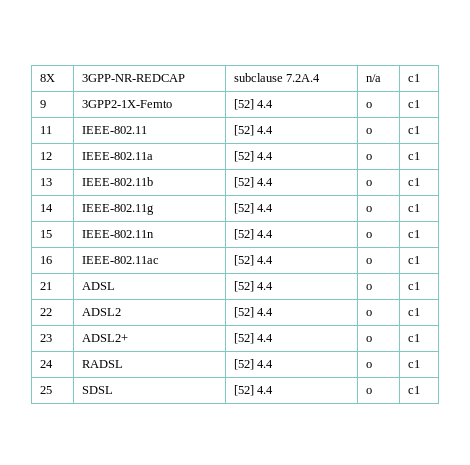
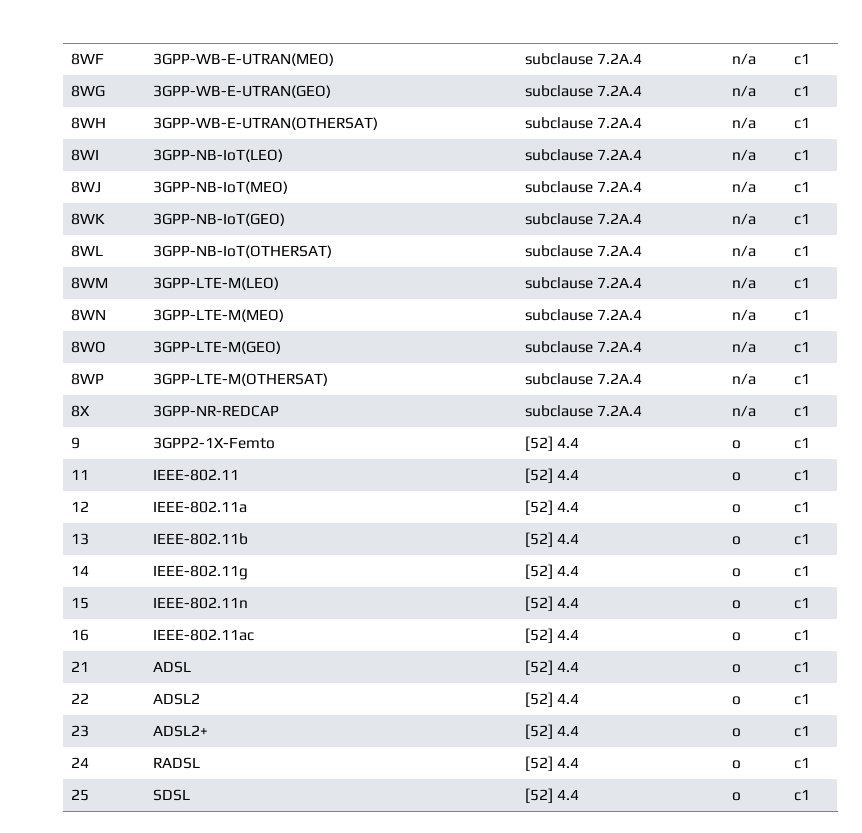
+ 8WF | 3GPP-WB-E-UTRAN(MEO) | subclause 7.2A.4 | n/a | c1
+ 8WG | 3GPP-WB-E-UTRAN(GEO) | subclause 7.2A.4 | n/a | c1
+ 8WH | 3GPP-WB-E-UTRAN(OTHERSAT) | subclause 7.2A.4 | n/a | c1
+ 8WI | 3GPP-NB-IoT(LEO) | subclause 7.2A.4 | n/a | c1
+ 8WJ | 3GPP-NB-IoT(MEO) | subclause 7.2A.4 | n/a | c1
+ 8WK | 3GPP-NB-IoT(GEO) | subclause 7.2A.4 | n/a | c1
+ 8WL | 3GPP-NB-IoT(OTHERSAT) | subclause 7.2A.4 | n/a | c1
+ 8WM | 3GPP-LTE-M(LEO) | subclause 7.2A.4 | n/a | c1
+ 8WN | 3GPP-LTE-M(MEO) | subclause 7.2A.4 | n/a | c1
+ 8WO | 3GPP-LTE-M(GEO) | subclause 7.2A.4 | n/a | c1
+ 8WP | 3GPP-LTE-M(OTHERSAT) | subclause 7.2A.4 | n/a | c1

